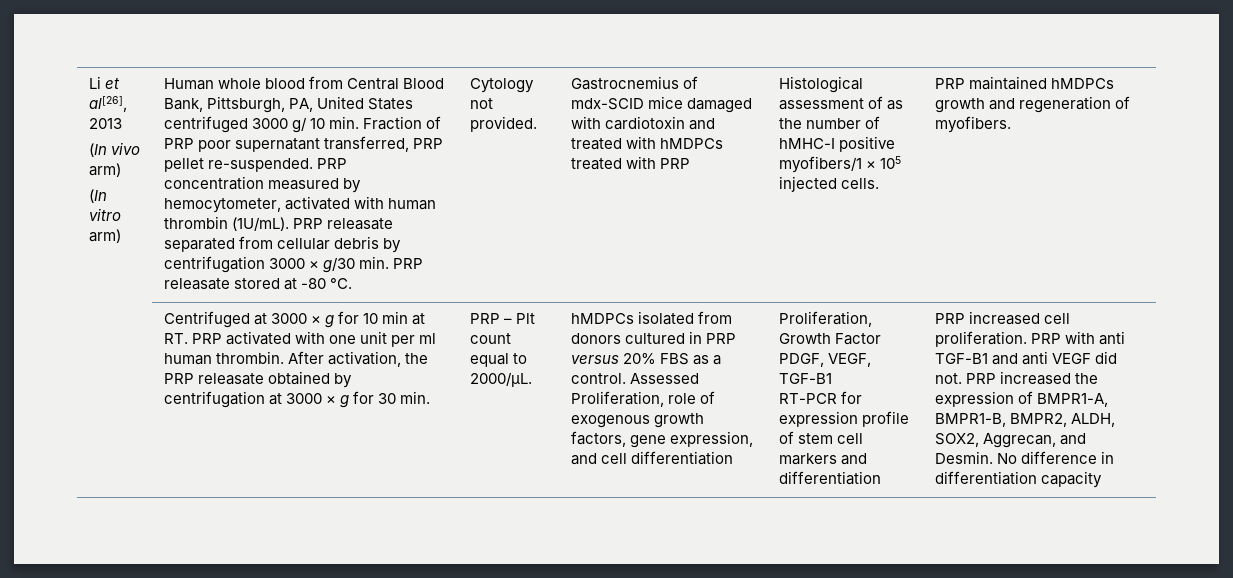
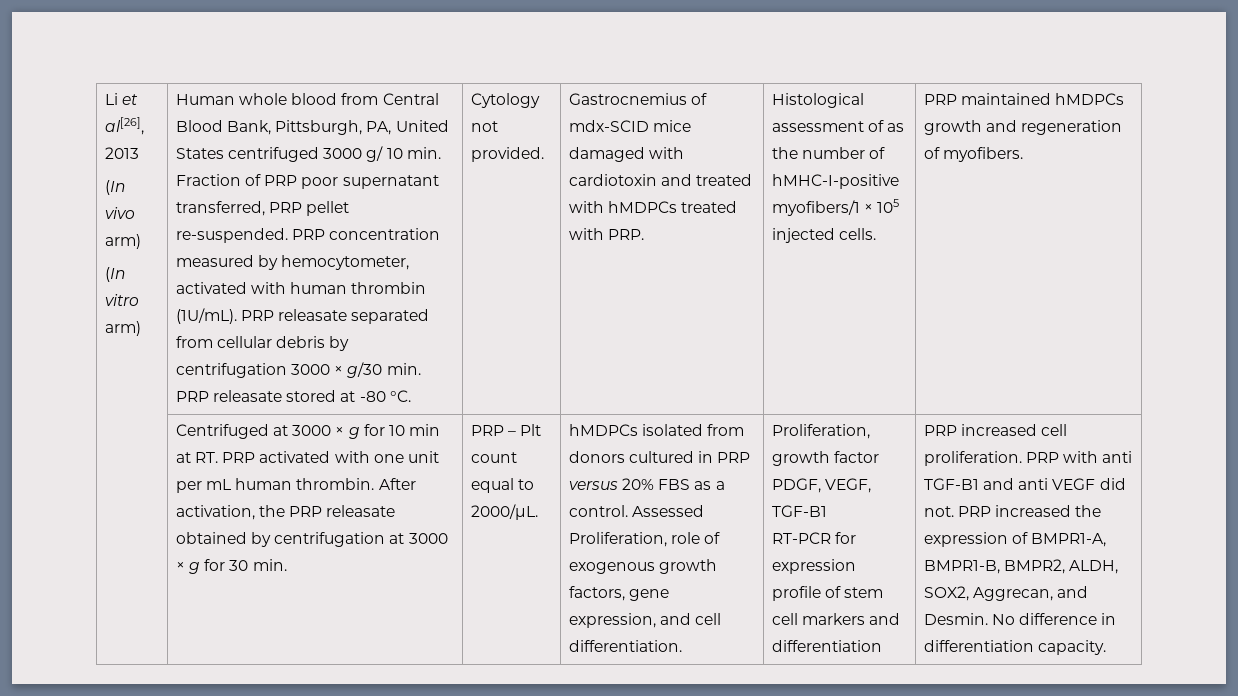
- Gastrocnemius of mdx-SCID mice damaged with cardiotoxin and treated with hMDPCs treated with PRP
+ Gastrocnemius of mdx-SCID mice damaged with cardiotoxin and treated with hMDPCs treated with PRP.
- Histological assessment of as the number of hMHC-I positive myofibers/1 × 105 injected cells.
+ Histological assessment of as the number of hMHC-I-positive myofibers/1 × 105 injected cells.
- Centrifuged at 3000 × g for 10 min at RT. PRP activated with one unit per ml human thrombin.
+ Centrifuged at 3000 × g for 10 min at RT. PRP activated with one unit per mL human thrombin.
- Assessed Proliferation, role of exogenous growth factors, gene expression, and cell differentiation | Proliferation, Growth Factor PDGF, VEGF, TGF-B1
+ Assessed Proliferation, role of exogenous growth factors, gene expression, and cell differentiation. | Proliferation, growth factor PDGF, VEGF, TGF-B1
- No difference in differentiation capacity
+ No difference in differentiation capacity.

